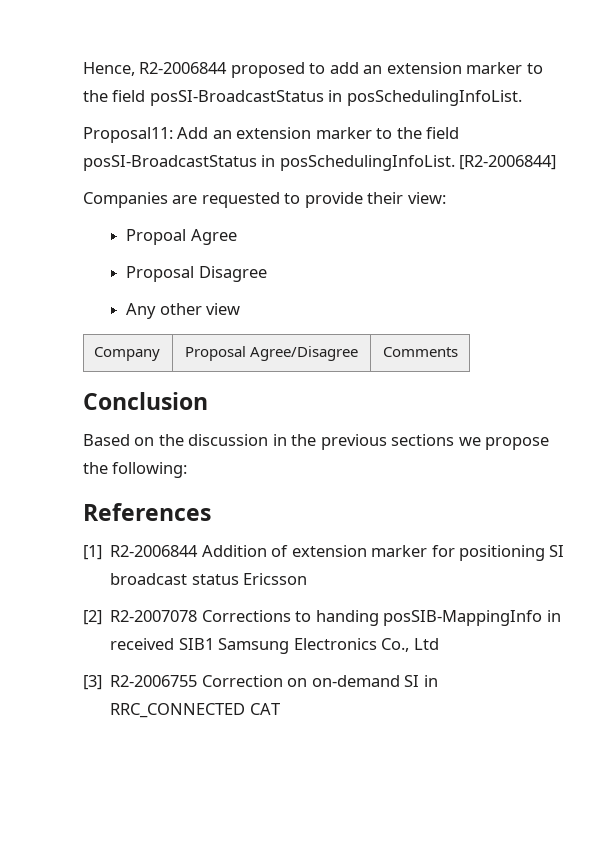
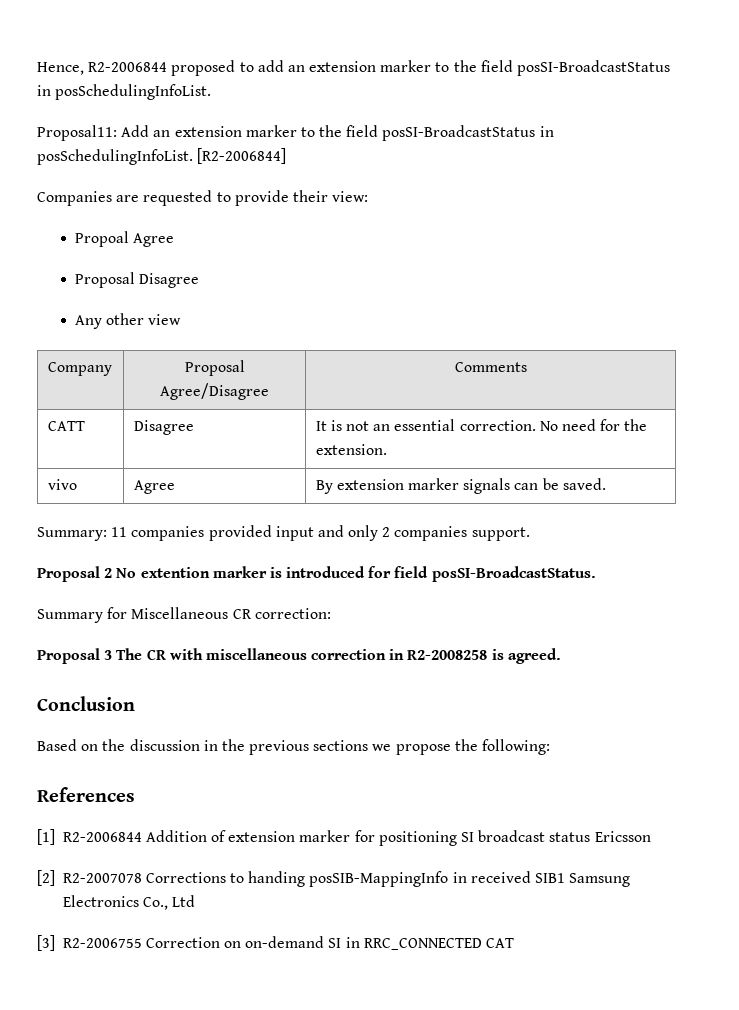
+ CATT | Disagree | It is not an essential correction. No need for the extension.
+ vivo | Agree | By extension marker signals can be saved.
+ Summary: 11 companies provided input and only 2 companies support.
+ Proposal 2 No extention marker is introduced for field posSI-BroadcastStatus.
+ Summary for Miscellaneous CR correction:
+ Proposal 3 The CR with miscellaneous correction in R2-2008258 is agreed.

